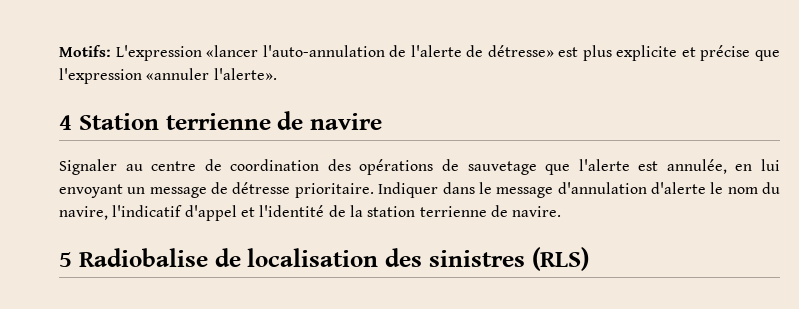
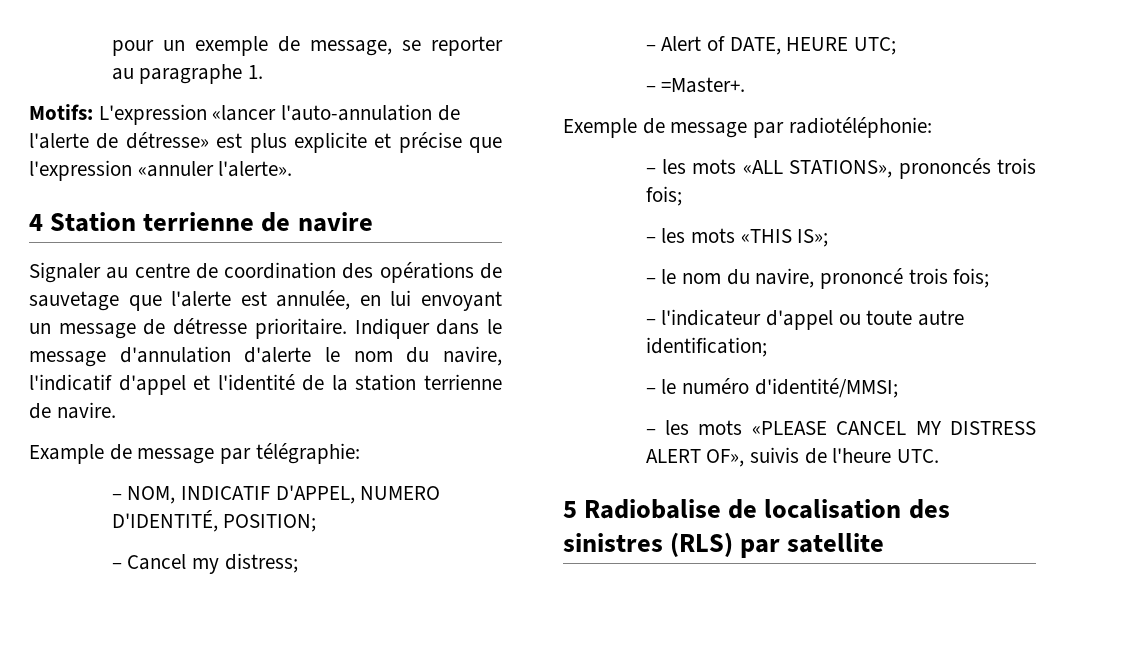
+ pour un exemple de message, se reporter au paragraphe 1.
+ Example de message par télégraphie:
+ – NOM, INDICATIF D'APPEL, NUMERO D'IDENTITÉ, POSITION;
+ – Cancel my distress;
+ – Alert of DATE, HEURE UTC;
+ – =Master+.
+ Exemple de message par radiotéléphonie:
+ – les mots «ALL STATIONS», prononcés trois fois;
+ – les mots «THIS IS»;
+ – le nom du navire, prononcé trois fois;
+ – l'indicateur d'appel ou toute autre identification;
+ – le numéro d'identité/MMSI;
+ – les mots «PLEASE CANCEL MY DISTRESS ALERT OF», suivis de l'heure UTC.
- 5 Radiobalise de localisation des sinistres (RLS)
+ 5 Radiobalise de localisation des sinistres (RLS) par satellite

